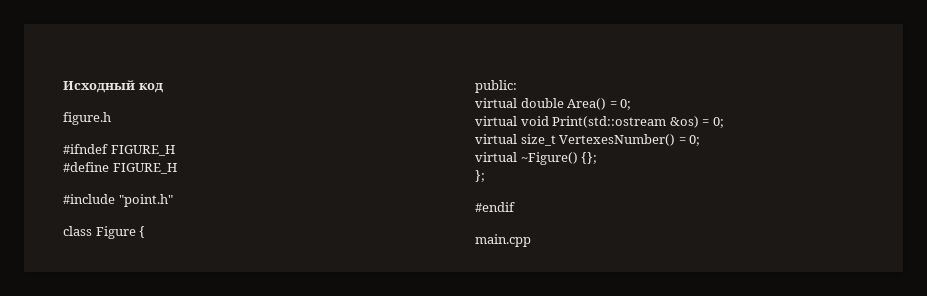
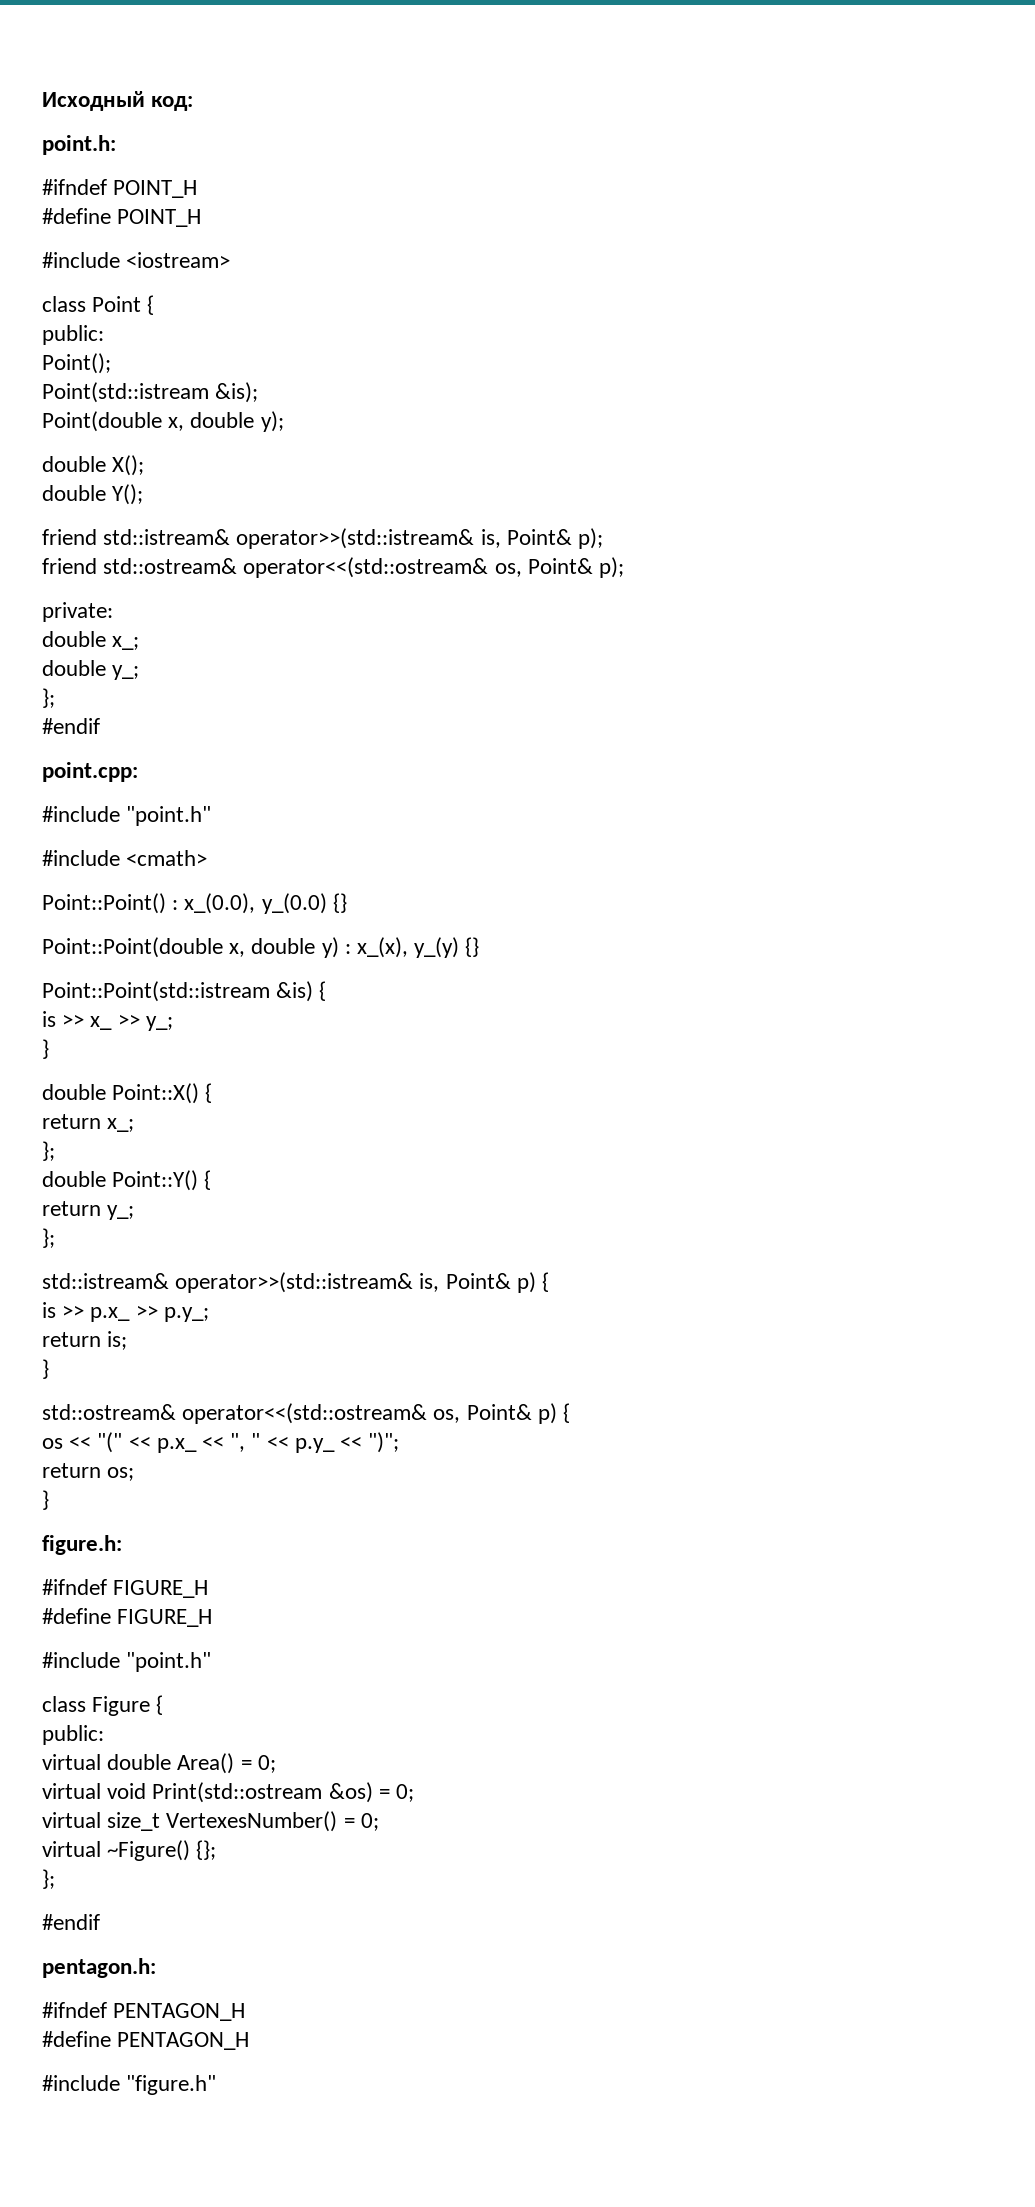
- Исходный код
- figure.h
+ Исходный код:
+ point.h:
+ #ifndef POINT_H
+ #define POINT_H
+ #include <iostream>
+ class Point {
+ public:
+ Point();
+ Point(std::istream &is);
+ Point(double x, double y);
+ double X();
+ double Y();
+ friend std::istream& operator>>(std::istream& is, Point& p);
+ friend std::ostream& operator<<(std::ostream& os, Point& p);
+ private:
+ double x_;
+ double y_;
+ };
+ #endif
+ point.cpp:
+ #include "point.h"
+ #include <cmath>
+ Point::Point() : x_(0.0), y_(0.0) {}
+ Point::Point(double x, double y) : x_(x), y_(y) {}
+ Point::Point(std::istream &is) {
+ is >> x_ >> y_;
+ }
+ double Point::X() {
+ return x_;
+ };
+ double Point::Y() {
+ return y_;
+ };
+ std::istream& operator>>(std::istream& is, Point& p) {
+ is >> p.x_ >> p.y_;
+ return is;
+ }
+ std::ostream& operator<<(std::ostream& os, Point& p) {
+ os << "(" << p.x_ << ", " << p.y_ << ")";
+ return os;
+ }
+ figure.h:
- main.cpp
+ pentagon.h:
+ #ifndef PENTAGON_H
+ #define PENTAGON_H
+ #include "figure.h"

